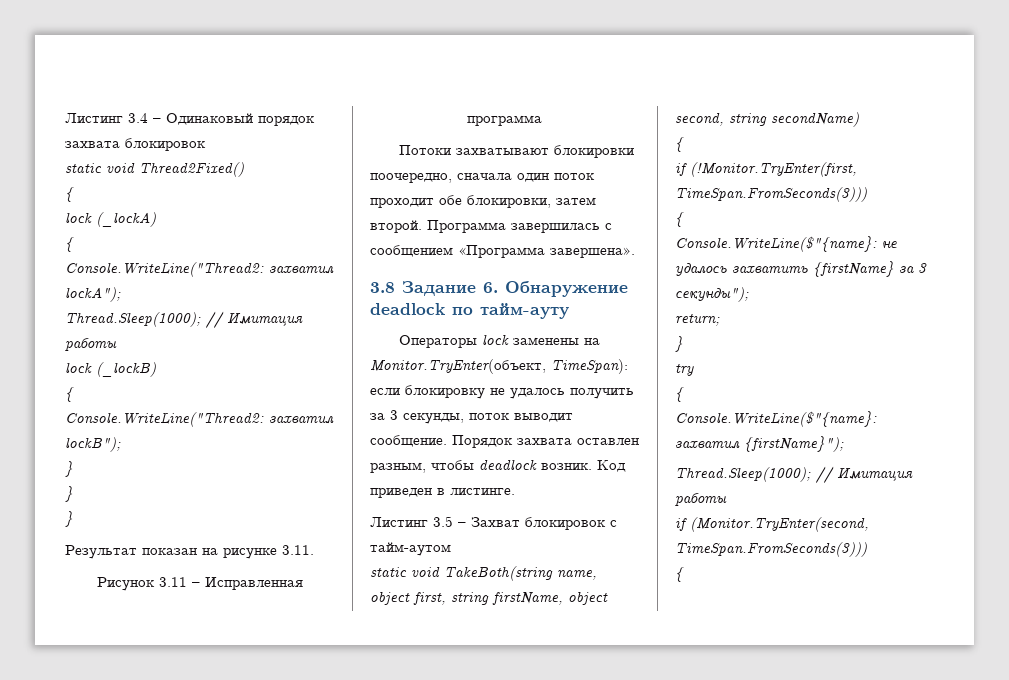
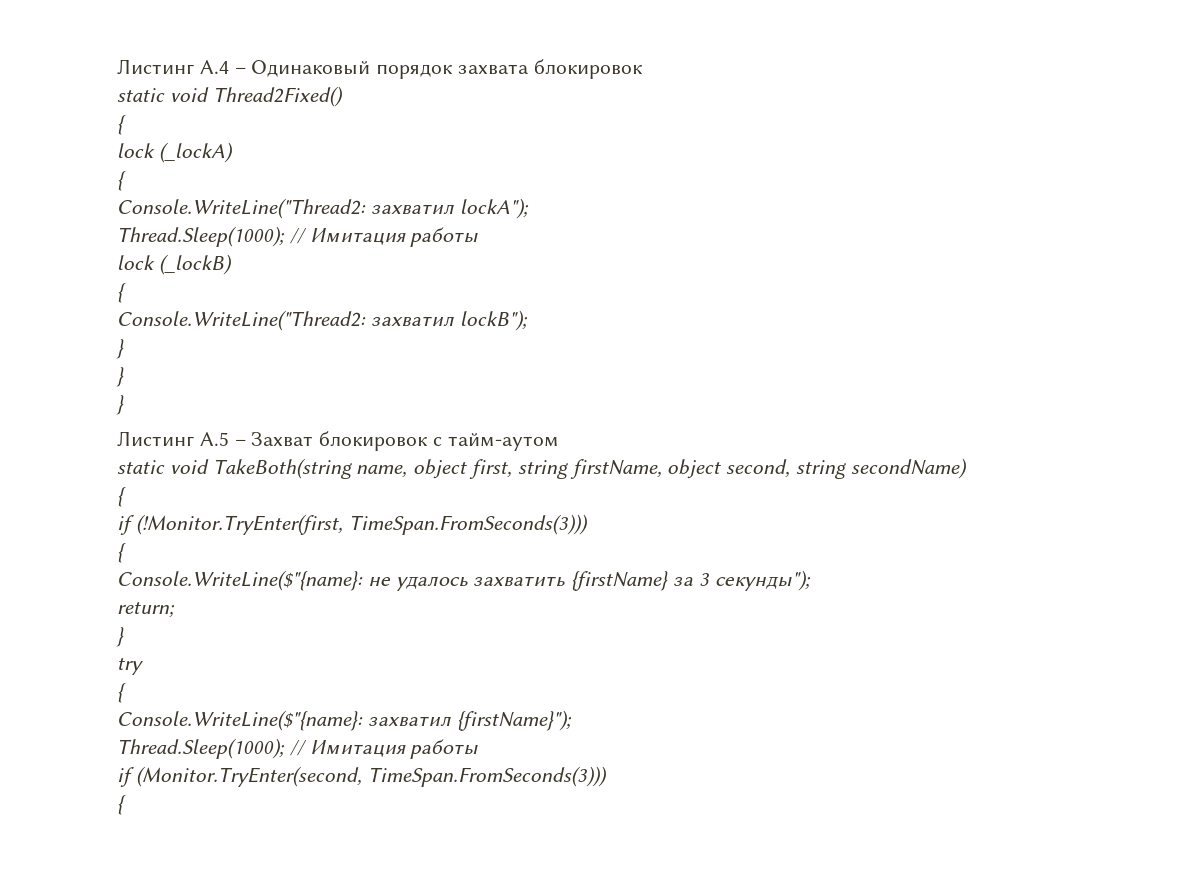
- Листинг 3.4 – Одинаковый порядок захвата блокировок
+ Листинг А.4 – Одинаковый порядок захвата блокировок
- Результат показан на рисунке 3.11.
- Рисунок 3.11 – Исправленная программа
- Потоки захватывают блокировки поочередно, сначала один поток проходит обе блокировки, затем второй. Программа завершилась с сообщением «Программа завершена».
- 3.8 Задание 6. Обнаружение deadlock по тайм-ауту
- Операторы lock заменены на Monitor.TryEnter(объект, TimeSpan): если блокировку не удалось получить за 3 секунды, поток выводит сообщение. Порядок захвата оставлен разным, чтобы deadlock возник. Код приведен в листинге.
- Листинг 3.5 – Захват блокировок с тайм-аутом
+ Листинг А.5 – Захват блокировок с тайм-аутом

